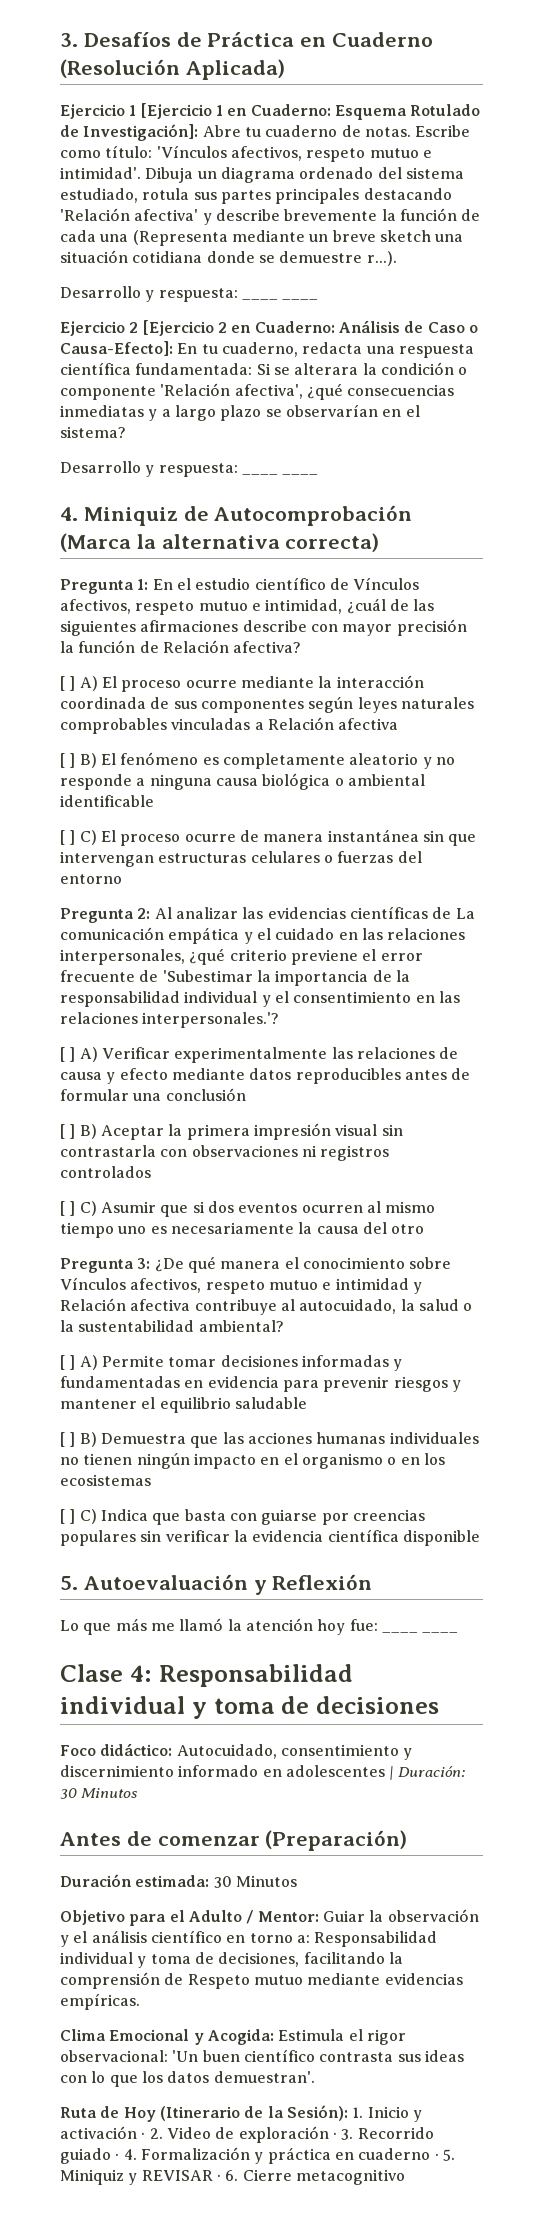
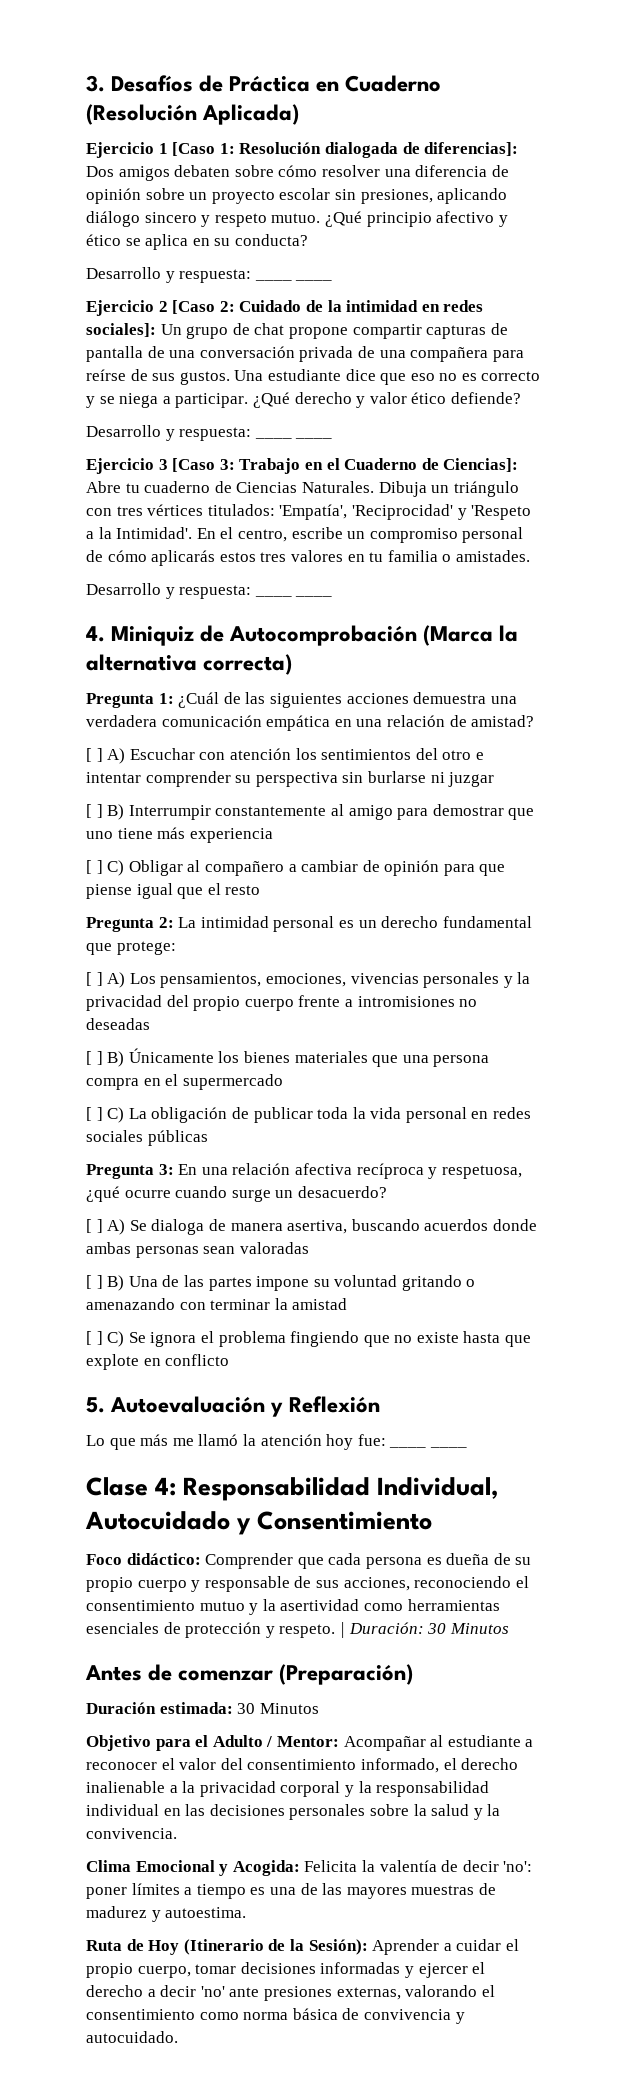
- Ejercicio 1 [Ejercicio 1 en Cuaderno: Esquema Rotulado de Investigación]: Abre tu cuaderno de notas. Escribe como título: 'Vínculos afectivos, respeto mutuo e intimidad'. Dibuja un diagrama ordenado del sistema estudiado, rotula sus partes principales destacando 'Relación afectiva' y describe brevemente la función de cada una (Representa mediante un breve sketch una situación cotidiana donde se demuestre r...).
+ Ejercicio 1 [Caso 1: Resolución dialogada de diferencias]: Dos amigos debaten sobre cómo resolver una diferencia de opinión sobre un proyecto escolar sin presiones, aplicando diálogo sincero y respeto mutuo. ¿Qué principio afectivo y ético se aplica en su conducta?
- Ejercicio 2 [Ejercicio 2 en Cuaderno: Análisis de Caso o Causa-Efecto]: En tu cuaderno, redacta una respuesta científica fundamentada: Si se alterara la condición o componente 'Relación afectiva', ¿qué consecuencias inmediatas y a largo plazo se observarían en el sistema?
+ Ejercicio 2 [Caso 2: Cuidado de la intimidad en redes sociales]: Un grupo de chat propone compartir capturas de pantalla de una conversación privada de una compañera para reírse de sus gustos. Una estudiante dice que eso no es correcto y se niega a participar. ¿Qué derecho y valor ético defiende?
+ Desarrollo y respuesta: ____ ____
+ Ejercicio 3 [Caso 3: Trabajo en el Cuaderno de Ciencias]: Abre tu cuaderno de Ciencias Naturales. Dibuja un triángulo con tres vértices titulados: 'Empatía', 'Reciprocidad' y 'Respeto a la Intimidad'. En el centro, escribe un compromiso personal de cómo aplicarás estos tres valores en tu familia o amistades.
- Pregunta 1: En el estudio científico de Vínculos afectivos, respeto mutuo e intimidad, ¿cuál de las siguientes afirmaciones describe con mayor precisión la función de Relación afectiva?
- [ ] A) El proceso ocurre mediante la interacción coordinada de sus componentes según leyes naturales comprobables vinculadas a Relación afectiva
- [ ] B) El fenómeno es completamente aleatorio y no responde a ninguna causa biológica o ambiental identificable
- [ ] C) El proceso ocurre de manera instantánea sin que intervengan estructuras celulares o fuerzas del entorno
- Pregunta 2: Al analizar las evidencias científicas de La comunicación empática y el cuidado en las relaciones interpersonales, ¿qué criterio previene el error frecuente de 'Subestimar la importancia de la responsabilidad individual y el consentimiento en las relaciones interpersonales.'?
- [ ] A) Verificar experimentalmente las relaciones de causa y efecto mediante datos reproducibles antes de formular una conclusión
- [ ] B) Aceptar la primera impresión visual sin contrastarla con observaciones ni registros controlados
- [ ] C) Asumir que si dos eventos ocurren al mismo tiempo uno es necesariamente la causa del otro
- Pregunta 3: ¿De qué manera el conocimiento sobre Vínculos afectivos, respeto mutuo e intimidad y Relación afectiva contribuye al autocuidado, la salud o la sustentabilidad ambiental?
- [ ] A) Permite tomar decisiones informadas y fundamentadas en evidencia para prevenir riesgos y mantener el equilibrio saludable
- [ ] B) Demuestra que las acciones humanas individuales no tienen ningún impacto en el organismo o en los ecosistemas
- [ ] C) Indica que basta con guiarse por creencias populares sin verificar la evidencia científica disponible
+ Pregunta 1: ¿Cuál de las siguientes acciones demuestra una verdadera comunicación empática en una relación de amistad?
+ [ ] A) Escuchar con atención los sentimientos del otro e intentar comprender su perspectiva sin burlarse ni juzgar
+ [ ] B) Interrumpir constantemente al amigo para demostrar que uno tiene más experiencia
+ [ ] C) Obligar al compañero a cambiar de opinión para que piense igual que el resto
+ Pregunta 2: La intimidad personal es un derecho fundamental que protege:
+ [ ] A) Los pensamientos, emociones, vivencias personales y la privacidad del propio cuerpo frente a intromisiones no deseadas
+ [ ] B) Únicamente los bienes materiales que una persona compra en el supermercado
+ [ ] C) La obligación de publicar toda la vida personal en redes sociales públicas
+ Pregunta 3: En una relación afectiva recíproca y respetuosa, ¿qué ocurre cuando surge un desacuerdo?
+ [ ] A) Se dialoga de manera asertiva, buscando acuerdos donde ambas personas sean valoradas
+ [ ] B) Una de las partes impone su voluntad gritando o amenazando con terminar la amistad
+ [ ] C) Se ignora el problema fingiendo que no existe hasta que explote en conflicto
- Clase 4: Responsabilidad individual y toma de decisiones
- Foco didáctico: Autocuidado, consentimiento y discernimiento informado en adolescentes | Duración: 30 Minutos
+ Clase 4: Responsabilidad Individual, Autocuidado y Consentimiento
+ Foco didáctico: Comprender que cada persona es dueña de su propio cuerpo y responsable de sus acciones, reconociendo el consentimiento mutuo y la asertividad como herramientas esenciales de protección y respeto. | Duración: 30 Minutos
- Objetivo para el Adulto / Mentor: Guiar la observación y el análisis científico en torno a: Responsabilidad individual y toma de decisiones, facilitando la comprensión de Respeto mutuo mediante evidencias empíricas.
- Clima Emocional y Acogida: Estimula el rigor observacional: 'Un buen científico contrasta sus ideas con lo que los datos demuestran'.
+ Objetivo para el Adulto / Mentor: Acompañar al estudiante a reconocer el valor del consentimiento informado, el derecho inalienable a la privacidad corporal y la responsabilidad individual en las decisiones personales sobre la salud y la convivencia.
+ Clima Emocional y Acogida: Felicita la valentía de decir 'no': poner límites a tiempo es una de las mayores muestras de madurez y autoestima.
- Ruta de Hoy (Itinerario de la Sesión): 1. Inicio y activación · 2. Video de exploración · 3. Recorrido guiado · 4. Formalización y práctica en cuaderno · 5. Miniquiz y REVISAR · 6. Cierre metacognitivo
+ Ruta de Hoy (Itinerario de la Sesión): Aprender a cuidar el propio cuerpo, tomar decisiones informadas y ejercer el derecho a decir 'no' ante presiones externas, valorando el consentimiento como norma básica de convivencia y autocuidado.

